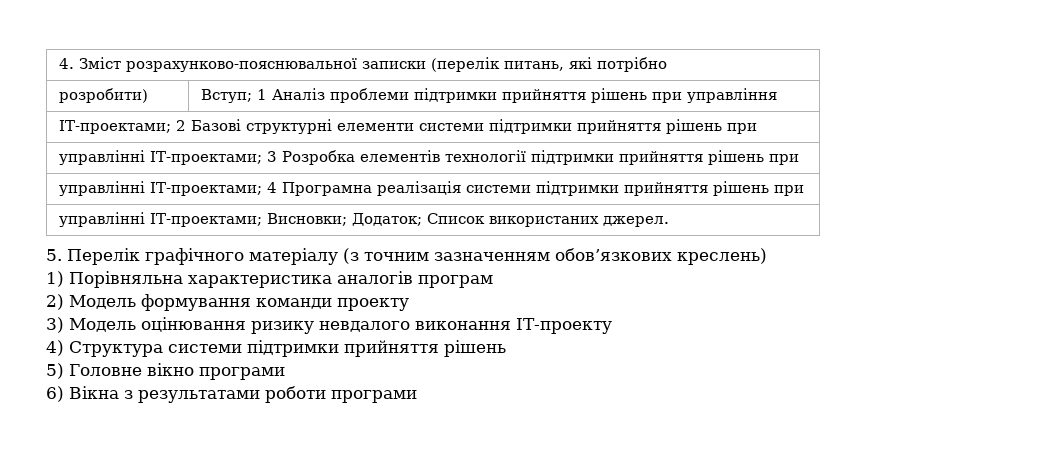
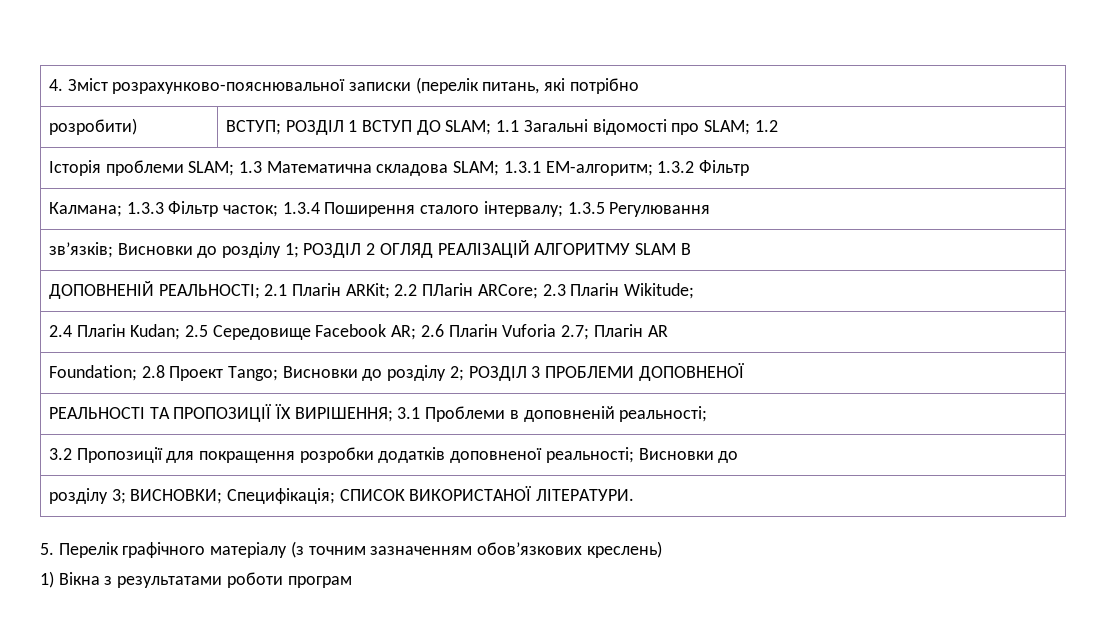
- розробити) | Вступ; 1 Аналіз проблеми підтримки прийняття рішень при управління
- ІТ-проектами; 2 Базові структурні елементи системи підтримки прийняття рішень при
- управлінні ІТ-проектами; 3 Розробка елементів технології підтримки прийняття рішень при
- управлінні ІТ-проектами; 4 Програмна реалізація системи підтримки прийняття рішень при
- управлінні ІТ-проектами; Висновки; Додаток; Список використаних джерел.
+ розробити) | ВСТУП; РОЗДІЛ 1 ВСТУП ДО SLAM; 1.1 Загальні відомості про SLAM; 1.2
+ Історія проблеми SLAM; 1.3 Математична складова SLAM; 1.3.1 ЕМ-алгоритм; 1.3.2 Фільтр
+ Калмана; 1.3.3 Фільтр часток; 1.3.4 Поширення сталого інтервалу; 1.3.5 Регулювання
+ зв’язків; Висновки до розділу 1; РОЗДІЛ 2 ОГЛЯД РЕАЛІЗАЦІЙ АЛГОРИТМУ SLAM В
+ ДОПОВНЕНІЙ РЕАЛЬНОСТІ; 2.1 Плагін ARKit; 2.2 ПЛагін ARCore; 2.3 Плагін Wikitude;
+ 2.4 Плагін Kudan; 2.5 Середовище Facebook AR; 2.6 Плагін Vuforia 2.7; Плагін AR
+ Foundation; 2.8 Проект Tango; Висновки до розділу 2; РОЗДІЛ 3 ПРОБЛЕМИ ДОПОВНЕНОЇ
+ РЕАЛЬНОСТІ ТА ПРОПОЗИЦІЇ ЇХ ВИРІШЕННЯ; 3.1 Проблеми в доповненій реальності;
+ 3.2 Пропозиції для покращення розробки додатків доповненої реальності; Висновки до
+ розділу 3; ВИСНОВКИ; Специфікація; СПИСОК ВИКОРИСТАНОЇ ЛІТЕРАТУРИ.
- 1) Порівняльна характеристика аналогів програм
- 2) Модель формування команди проекту
- 3) Модель оцінювання ризику невдалого виконання ІТ-проекту
- 4) Структура системи підтримки прийняття рішень
- 5) Головне вікно програми
- 6) Вікна з результатами роботи програми
+ 1) Вікна з результатами роботи програм

